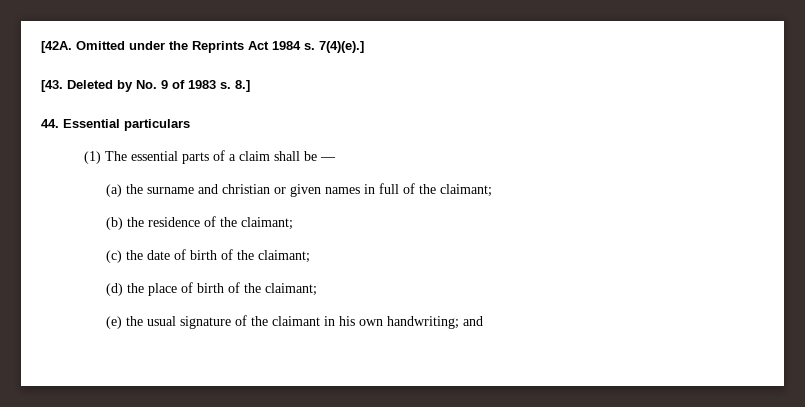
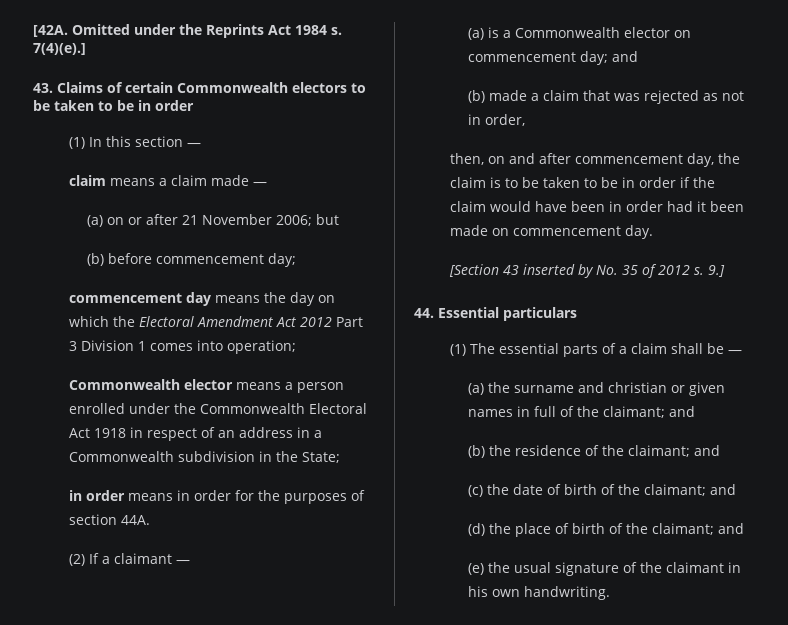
- [43. Deleted by No. 9 of 1983 s. 8.]
+ 43. Claims of certain Commonwealth electors to be taken to be in order
+ (1) In this section —
+ claim means a claim made —
+ (a) on or after 21 November 2006; but
+ (b) before commencement day;
+ commencement day means the day on which the Electoral Amendment Act 2012 Part 3 Division 1 comes into operation;
+ Commonwealth elector means a person enrolled under the Commonwealth Electoral Act 1918 in respect of an address in a Commonwealth subdivision in the State;
+ in order means in order for the purposes of section 44A.
+ (2) If a claimant —
+ (a) is a Commonwealth elector on commencement day; and
+ (b) made a claim that was rejected as not in order,
+ then, on and after commencement day, the claim is to be taken to be in order if the claim would have been in order had it been made on commencement day.
+ [Section 43 inserted by No. 35 of 2012 s. 9.]
- (a) the surname and christian or given names in full of the claimant;
+ (a) the surname and christian or given names in full of the claimant; and
- (b) the residence of the claimant;
+ (b) the residence of the claimant; and
- (c) the date of birth of the claimant;
+ (c) the date of birth of the claimant; and
- (d) the place of birth of the claimant;
+ (d) the place of birth of the claimant; and
- (e) the usual signature of the claimant in his own handwriting; and
+ (e) the usual signature of the claimant in his own handwriting.

